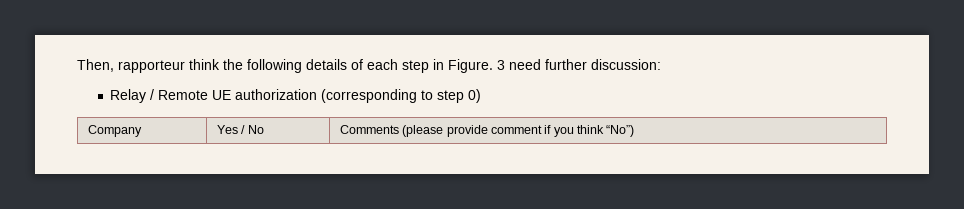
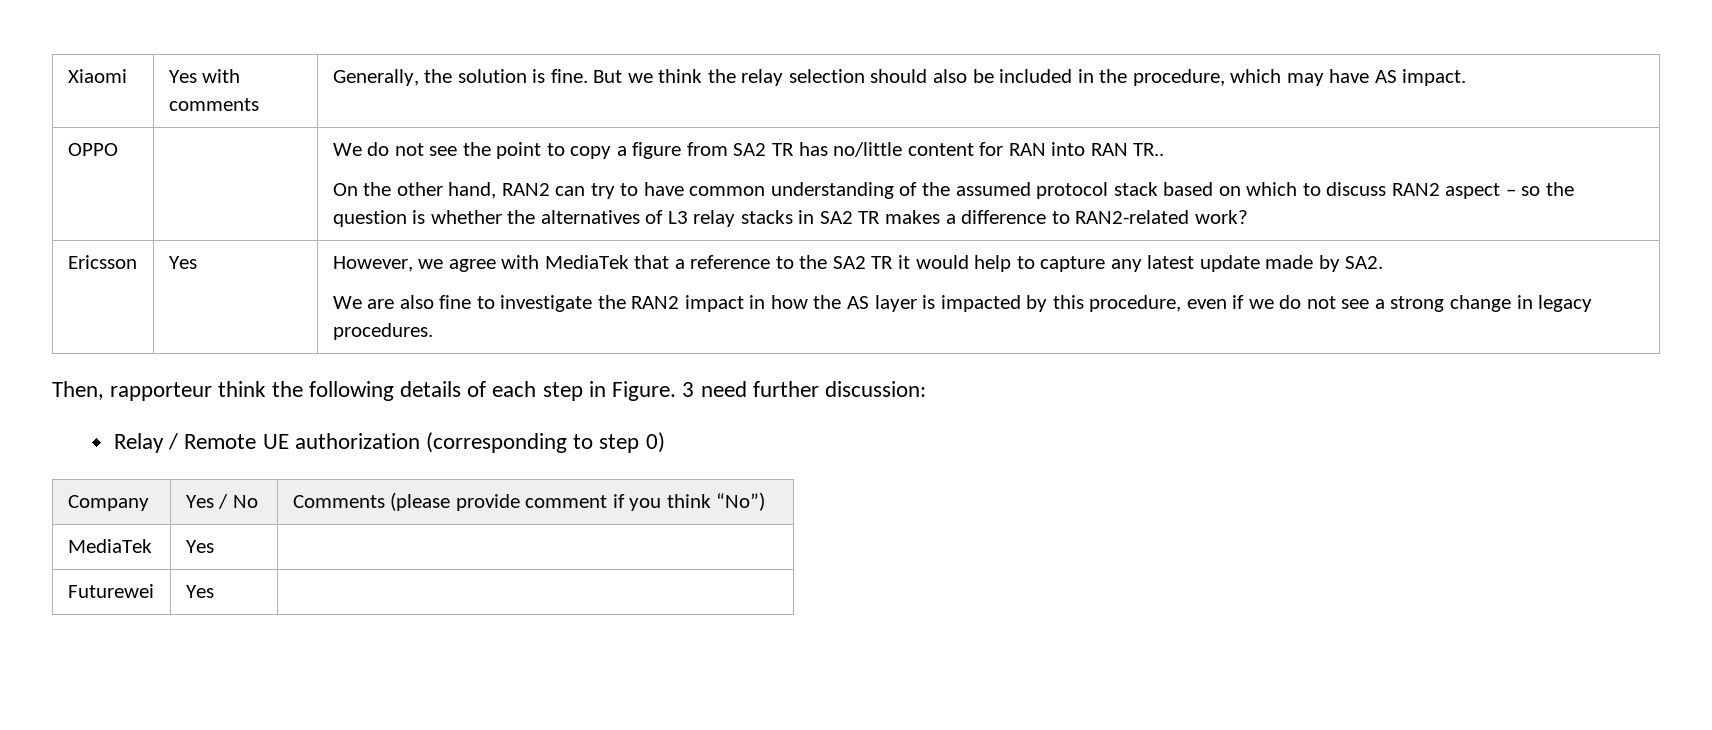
+ Xiaomi | Yes with comments | Generally, the solution is fine. But we think the relay selection should also be included in the procedure, which may have AS impact.
+ OPPO | | We do not see the point to copy a figure from SA2 TR has no/little content for RAN into RAN TR..
+ On the other hand, RAN2 can try to have common understanding of the assumed protocol stack based on which to discuss RAN2 aspect – so the question is whether the alternatives of L3 relay stacks in SA2 TR makes a difference to RAN2-related work?
+ Ericsson | Yes | However, we agree with MediaTek that a reference to the SA2 TR it would help to capture any latest update made by SA2.
+ We are also fine to investigate the RAN2 impact in how the AS layer is impacted by this procedure, even if we do not see a strong change in legacy procedures.
+ MediaTek | Yes |
+ Futurewei | Yes |

